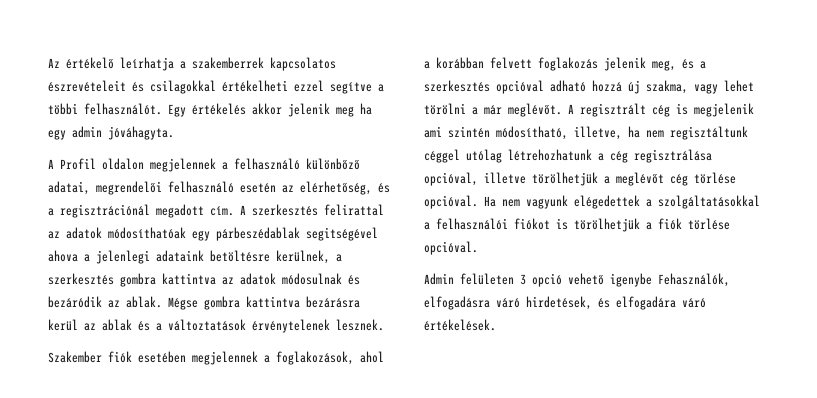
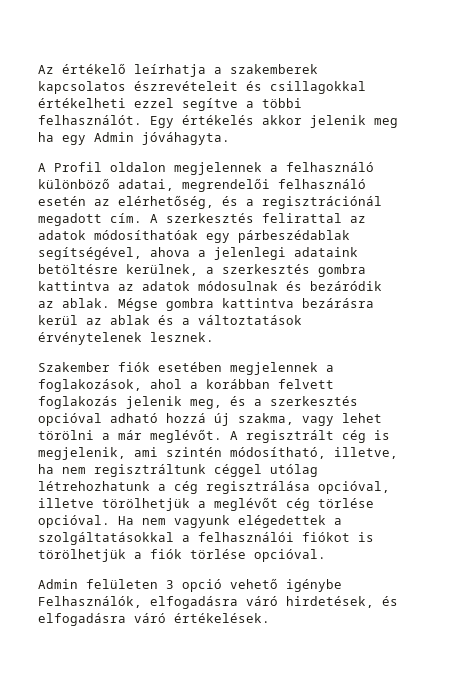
- Az értékelő leírhatja a szakemberrek kapcsolatos észrevételeit és csilagokkal értékelheti ezzel segítve a többi felhasználót.
+ Az értékelő leírhatja a szakemberek kapcsolatos észrevételeit és csillagokkal értékelheti ezzel segítve a többi felhasználót.
- Egy értékelés akkor jelenik meg ha egy admin jóváhagyta.
+ Egy értékelés akkor jelenik meg ha egy Admin jóváhagyta.
- A Profil oldalon megjelennek a felhasználó különbőző adatai, megrendelői felhasználó esetén az elérhetőség, és a regisztrációnál megadott cím.
+ A Profil oldalon megjelennek a felhasználó különböző adatai, megrendelői felhasználó esetén az elérhetőség, és a regisztrációnál megadott cím.
- A szerkesztés felirattal az adatok módosíthatóak egy párbeszédablak segitségével ahova a jelenlegi adataink betöltésre kerülnek, a szerkesztés gombra kattintva az adatok módosulnak és bezáródik az ablak.
+ A szerkesztés felirattal az adatok módosíthatóak egy párbeszédablak segítségével, ahova a jelenlegi adataink betöltésre kerülnek, a szerkesztés gombra kattintva az adatok módosulnak és bezáródik az ablak.
- A regisztrált cég is megjelenik ami szintén módosítható, illetve, ha nem regisztáltunk céggel utólag létrehozhatunk a cég regisztrálása opcióval, illetve törölhetjük a meglévőt cég törlése opcióval.
+ A regisztrált cég is megjelenik, ami szintén módosítható, illetve, ha nem regisztráltunk céggel utólag létrehozhatunk a cég regisztrálása opcióval, illetve törölhetjük a meglévőt cég törlése opcióval.
- Admin felületen 3 opció vehető igenybe Fehasználók, elfogadásra váró hirdetések, és elfogadára váró értékelések.
+ Admin felületen 3 opció vehető igénybe Felhasználók, elfogadásra váró hirdetések, és elfogadásra váró értékelések.

